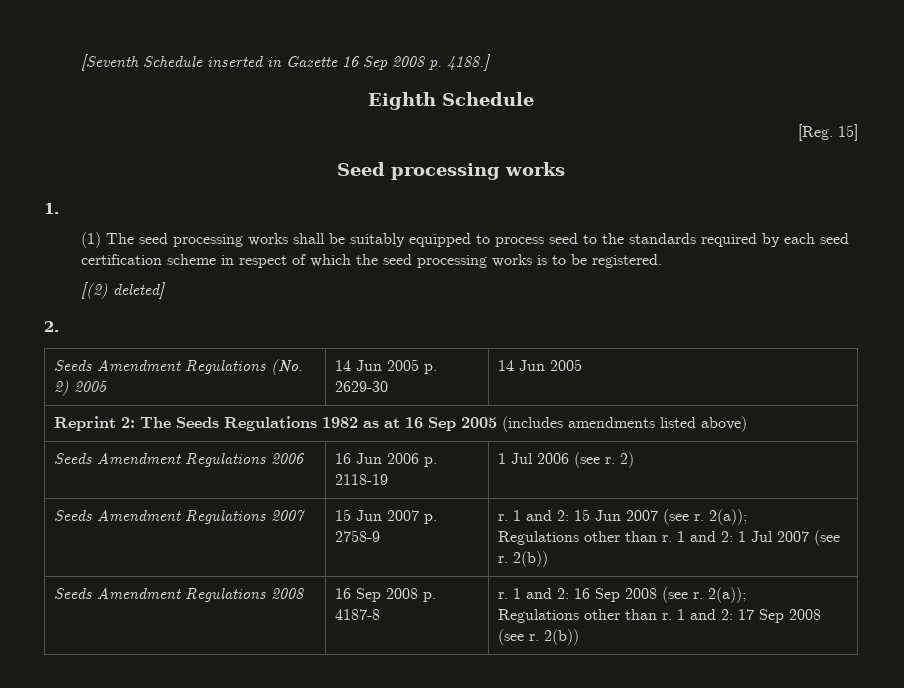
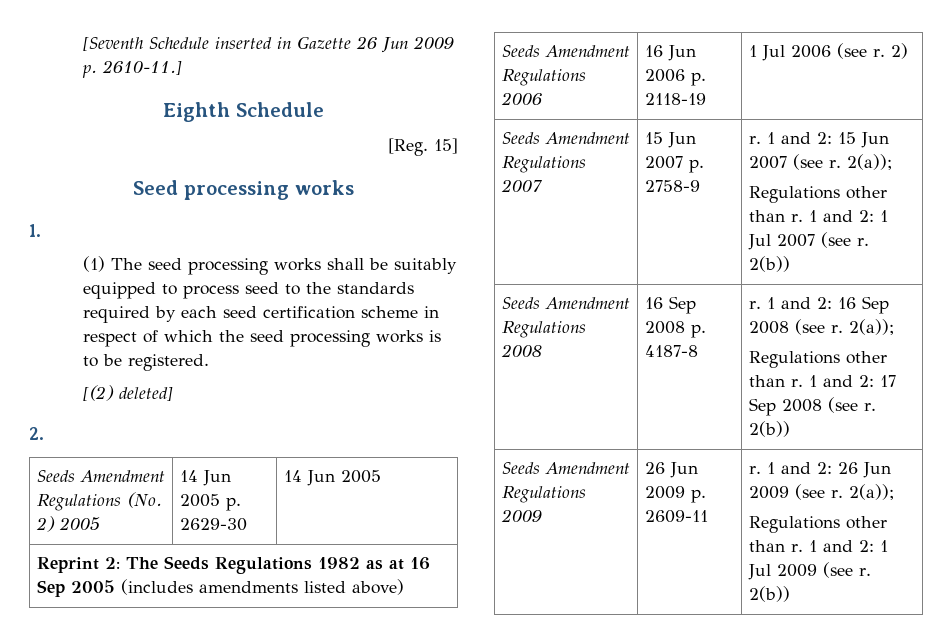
- [Seventh Schedule inserted in Gazette 16 Sep 2008 p. 4188.]
+ [Seventh Schedule inserted in Gazette 26 Jun 2009 p. 2610-11.]
+ Seeds Amendment Regulations 2009 | 26 Jun 2009 p. 2609-11 | r. 1 and 2: 26 Jun 2009 (see r. 2(a));
+ Regulations other than r. 1 and 2: 1 Jul 2009 (see r. 2(b))

